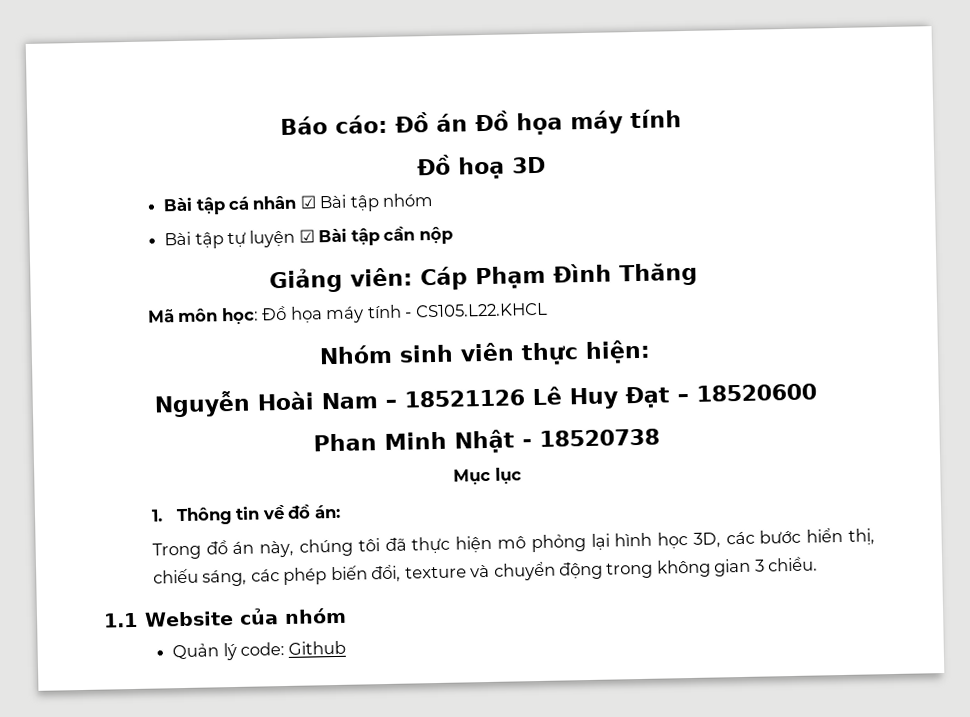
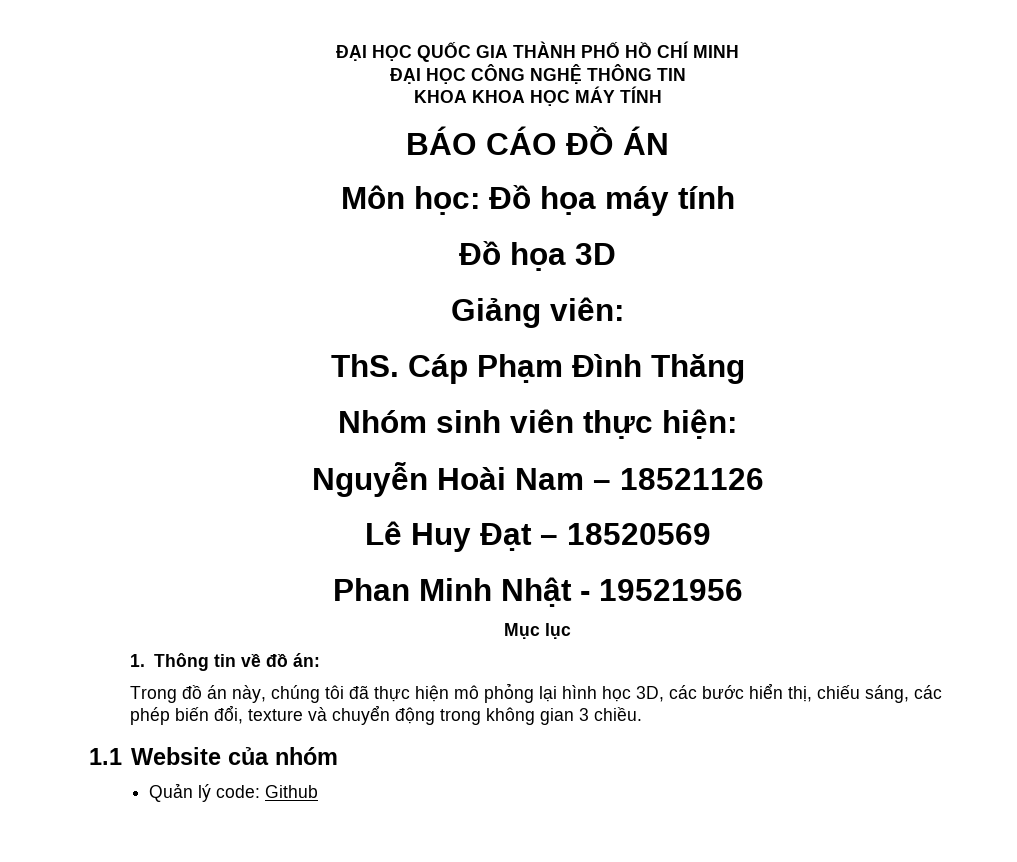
- Báo cáo: Đồ án Đồ họa máy tính
+ ĐẠI HỌC QUỐC GIA THÀNH PHỐ HỒ CHÍ MINH
+ ĐẠI HỌC CÔNG NGHỆ THÔNG TIN
+ KHOA KHOA HỌC MÁY TÍNH
+ BÁO CÁO ĐỒ ÁN
+ Môn học: Đồ họa máy tính
- Đồ hoạ 3D
+ Đồ họa 3D
- Bài tập cá nhân ☑ Bài tập nhóm
- Bài tập tự luyện ☑ Bài tập cần nộp
- Giảng viên: Cáp Phạm Đình Thăng
+ Giảng viên:
+ ThS. Cáp Phạm Đình Thăng
- Mã môn học: Đồ họa máy tính - CS105.L22.KHCL
- Nguyễn Hoài Nam – 18521126 Lê Huy Đạt – 18520600
+ Nguyễn Hoài Nam – 18521126
+ Lê Huy Đạt – 18520569
- Phan Minh Nhật - 18520738
+ Phan Minh Nhật - 19521956

